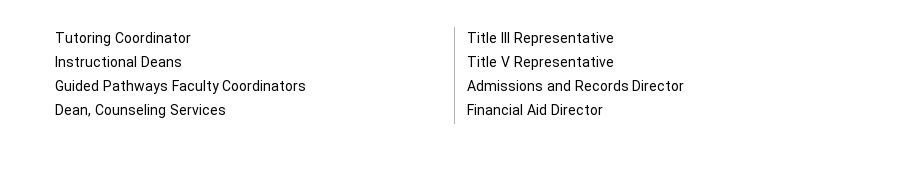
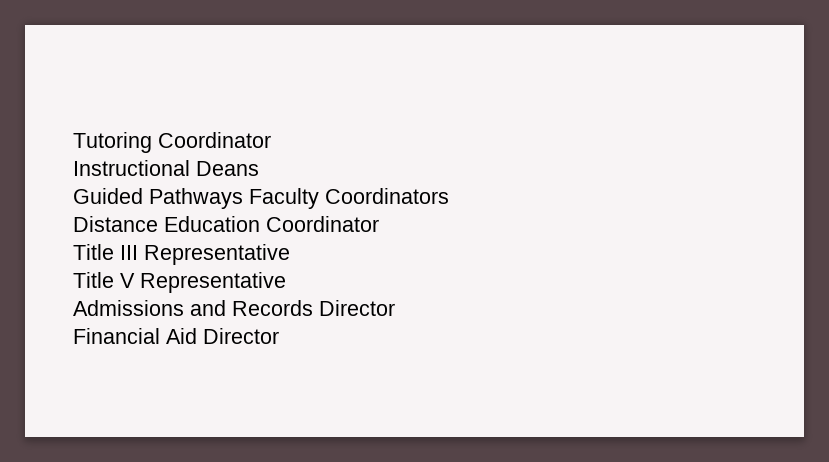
- Dean, Counseling Services
+ Distance Education Coordinator

